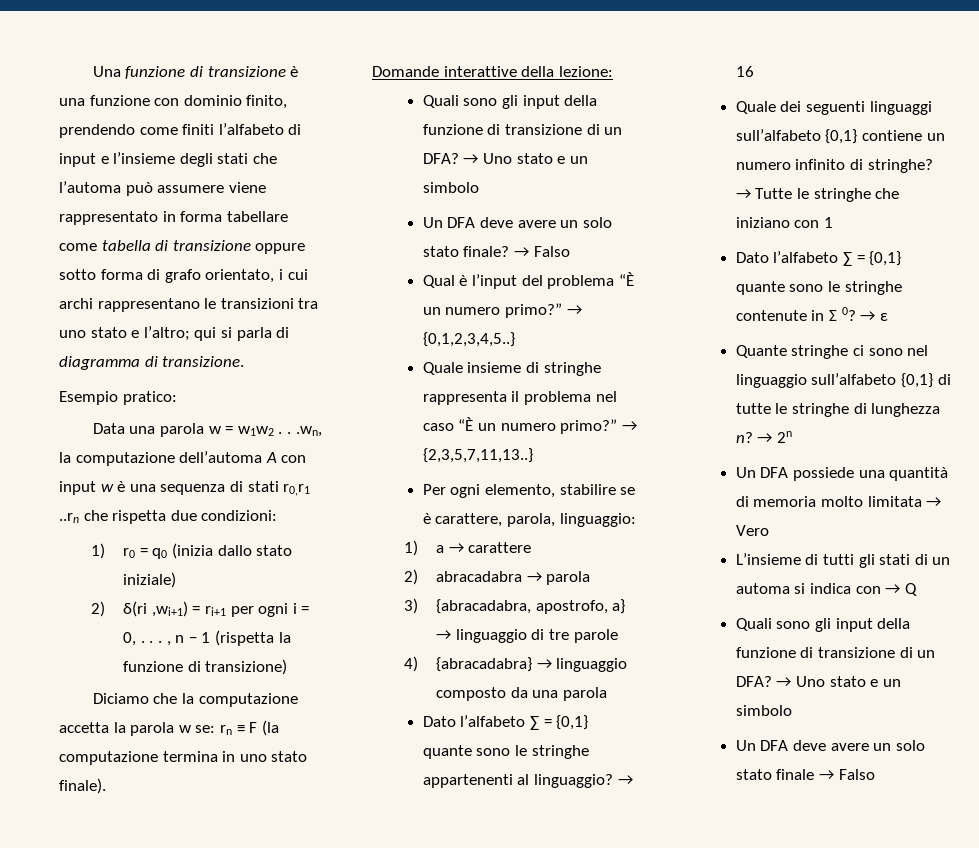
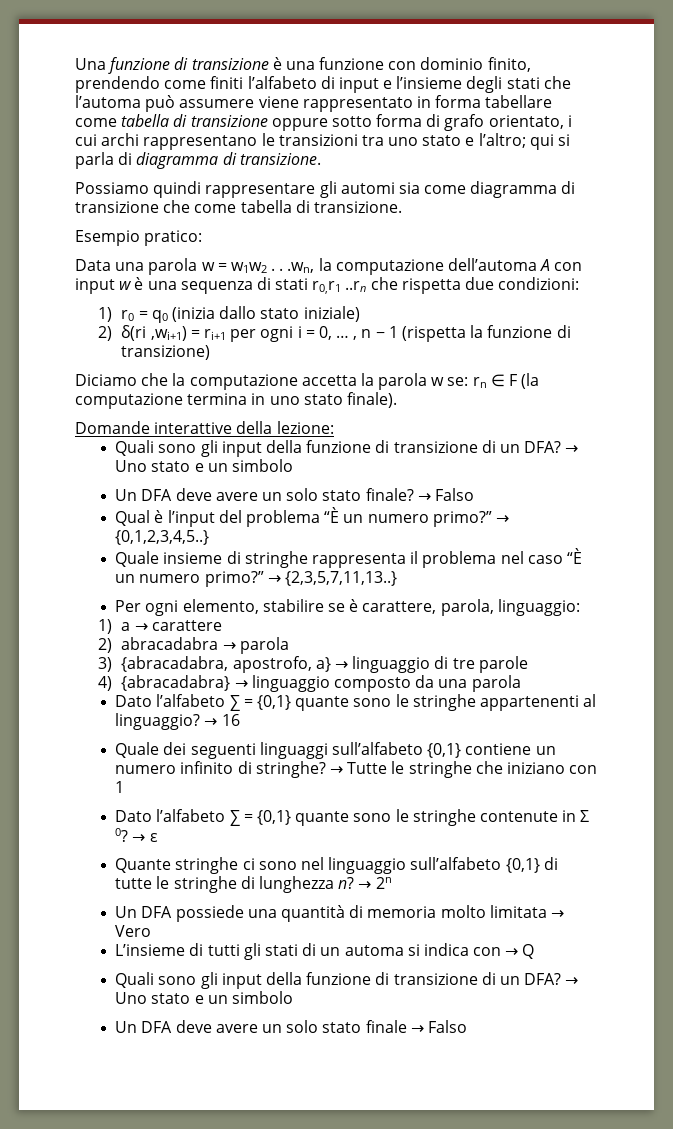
+ Possiamo quindi rappresentare gli automi sia come diagramma di transizione che come tabella di transizione.
- 2) δ(ri ,wi+1) = ri+1 per ogni i = 0, . . . , n − 1 (rispetta la funzione di transizione)
+ 2) δ(ri ,wi+1) = ri+1 per ogni i = 0, … , n − 1 (rispetta la funzione di transizione)
- Diciamo che la computazione accetta la parola w se: rn ≡ F (la computazione termina in uno stato finale).
+ Diciamo che la computazione accetta la parola w se: rn ∈ F (la computazione termina in uno stato finale).

